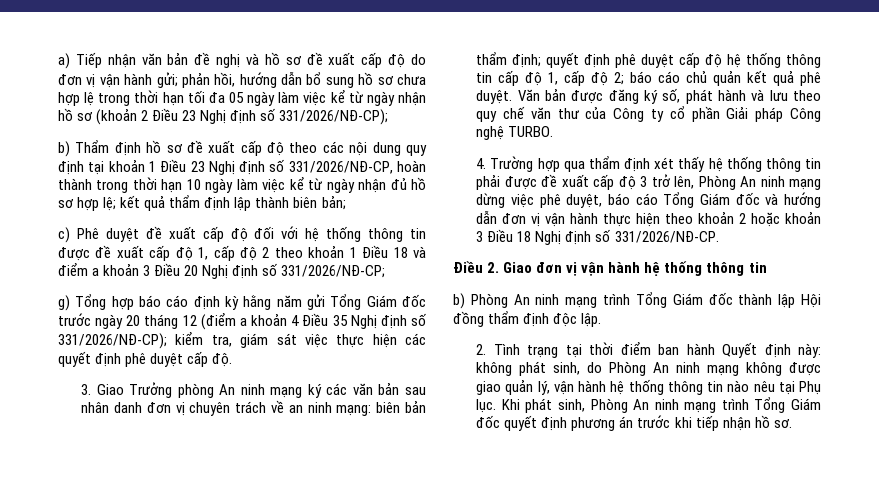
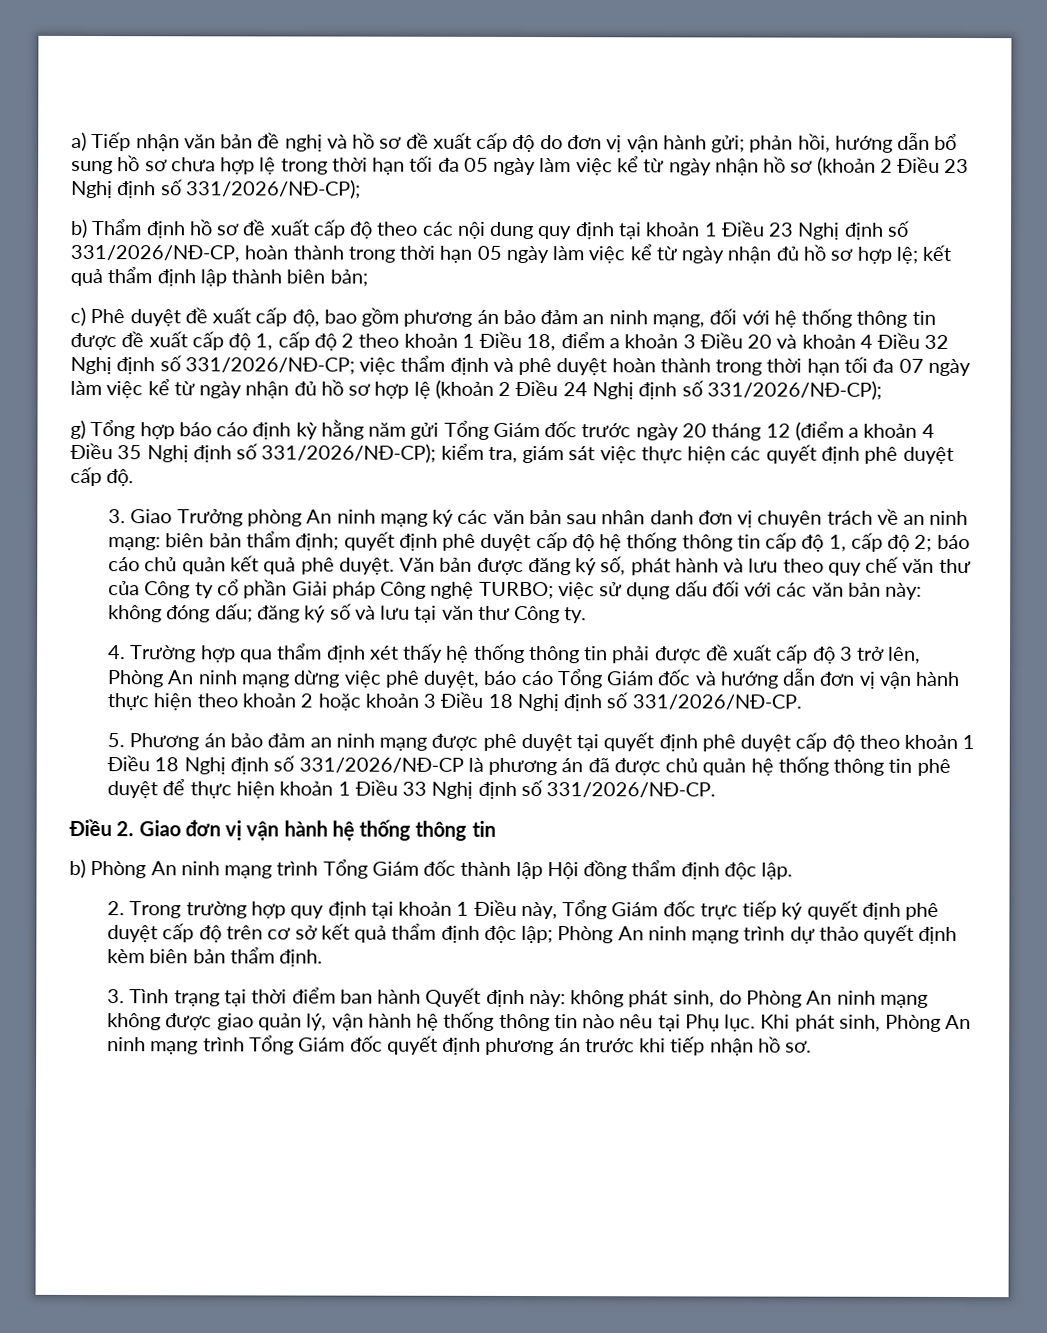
- b) Thẩm định hồ sơ đề xuất cấp độ theo các nội dung quy định tại khoản 1 Điều 23 Nghị định số 331/2026/NĐ-CP, hoàn thành trong thời hạn 10 ngày làm việc kể từ ngày nhận đủ hồ sơ hợp lệ; kết quả thẩm định lập thành biên bản;
+ b) Thẩm định hồ sơ đề xuất cấp độ theo các nội dung quy định tại khoản 1 Điều 23 Nghị định số 331/2026/NĐ-CP, hoàn thành trong thời hạn 05 ngày làm việc kể từ ngày nhận đủ hồ sơ hợp lệ; kết quả thẩm định lập thành biên bản;
- c) Phê duyệt đề xuất cấp độ đối với hệ thống thông tin được đề xuất cấp độ 1, cấp độ 2 theo khoản 1 Điều 18 và điểm a khoản 3 Điều 20 Nghị định số 331/2026/NĐ-CP;
+ c) Phê duyệt đề xuất cấp độ, bao gồm phương án bảo đảm an ninh mạng, đối với hệ thống thông tin được đề xuất cấp độ 1, cấp độ 2 theo khoản 1 Điều 18, điểm a khoản 3 Điều 20 và khoản 4 Điều 32 Nghị định số 331/2026/NĐ-CP; việc thẩm định và phê duyệt hoàn thành trong thời hạn tối đa 07 ngày làm việc kể từ ngày nhận đủ hồ sơ hợp lệ (khoản 2 Điều 24 Nghị định số 331/2026/NĐ-CP);
- Văn bản được đăng ký số, phát hành và lưu theo quy chế văn thư của Công ty cổ phần Giải pháp Công nghệ TURBO.
+ Văn bản được đăng ký số, phát hành và lưu theo quy chế văn thư của Công ty cổ phần Giải pháp Công nghệ TURBO; việc sử dụng dấu đối với các văn bản này: không đóng dấu; đăng ký số và lưu tại văn thư Công ty.
+ 5. Phương án bảo đảm an ninh mạng được phê duyệt tại quyết định phê duyệt cấp độ theo khoản 1 Điều 18 Nghị định số 331/2026/NĐ-CP là phương án đã được chủ quản hệ thống thông tin phê duyệt để thực hiện khoản 1 Điều 33 Nghị định số 331/2026/NĐ-CP.
- 2. Tình trạng tại thời điểm ban hành Quyết định này: không phát sinh, do Phòng An ninh mạng không được giao quản lý, vận hành hệ thống thông tin nào nêu tại Phụ lục.
+ 2. Trong trường hợp quy định tại khoản 1 Điều này, Tổng Giám đốc trực tiếp ký quyết định phê duyệt cấp độ trên cơ sở kết quả thẩm định độc lập; Phòng An ninh mạng trình dự thảo quyết định kèm biên bản thẩm định.
+ 3. Tình trạng tại thời điểm ban hành Quyết định này: không phát sinh, do Phòng An ninh mạng không được giao quản lý, vận hành hệ thống thông tin nào nêu tại Phụ lục.

